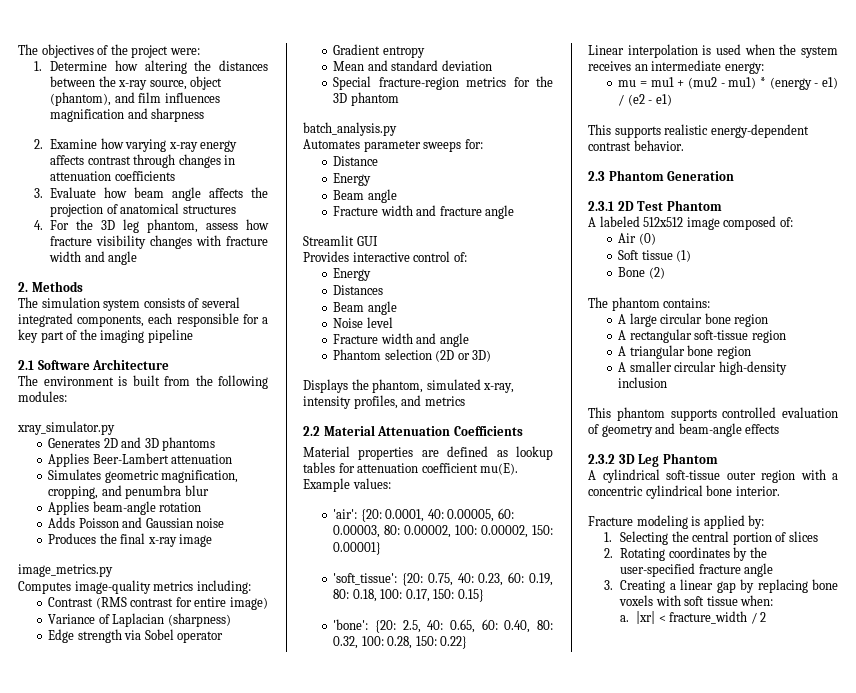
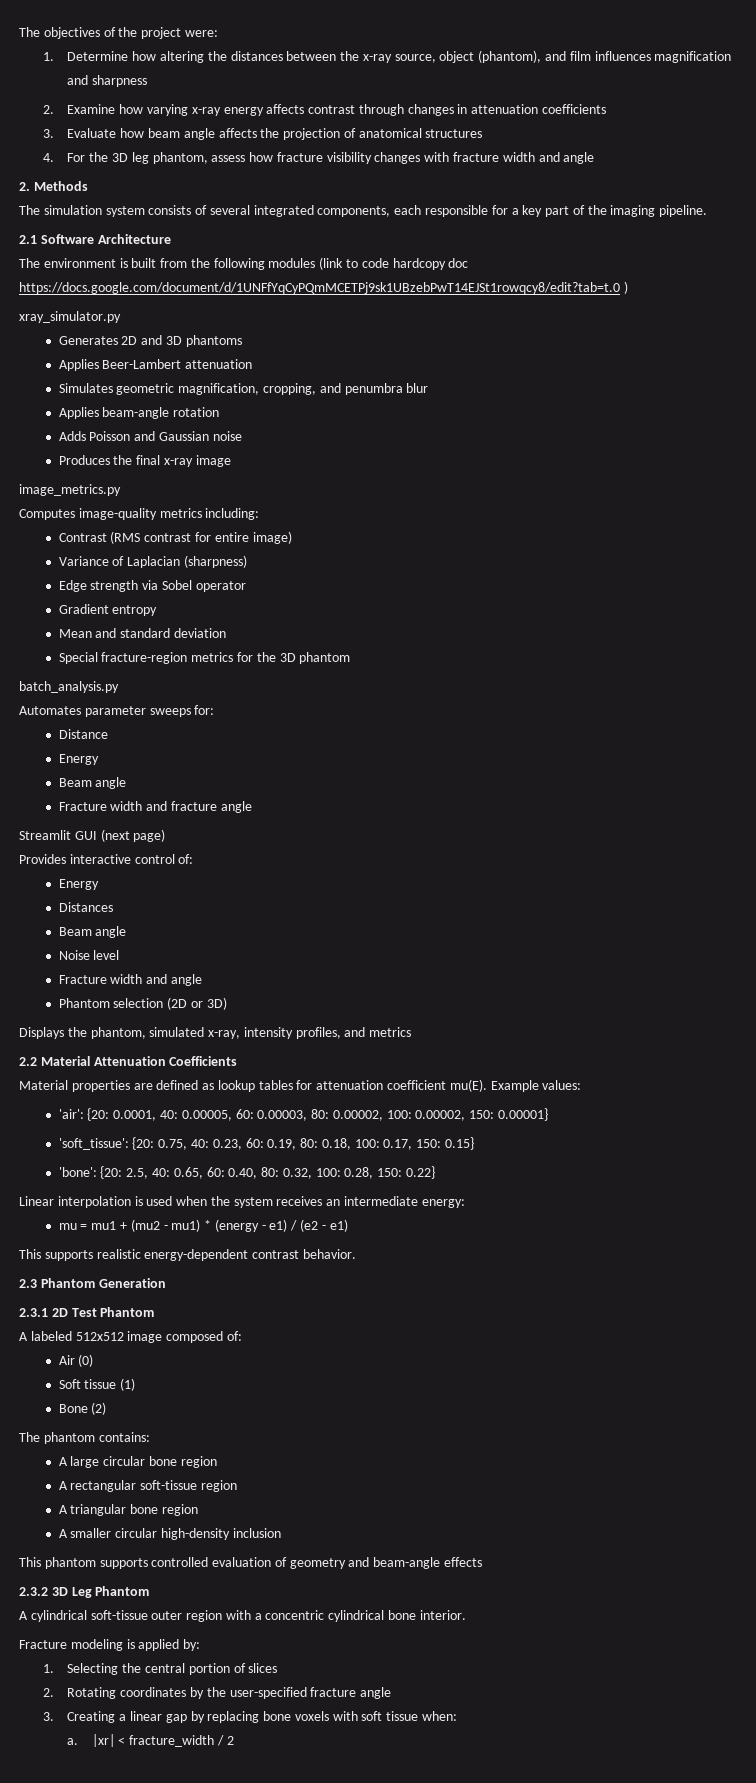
- The simulation system consists of several integrated components, each responsible for a key part of the imaging pipeline
+ The simulation system consists of several integrated components, each responsible for a key part of the imaging pipeline.
- The environment is built from the following modules:
+ The environment is built from the following modules (link to code hardcopy doc https://docs.google.com/document/d/1UNFfYqCyPQmMCETPj9sk1UBzebPwT14EJSt1rowqcy8/edit?tab=t.0 )
- Streamlit GUI
+ Streamlit GUI (next page)

